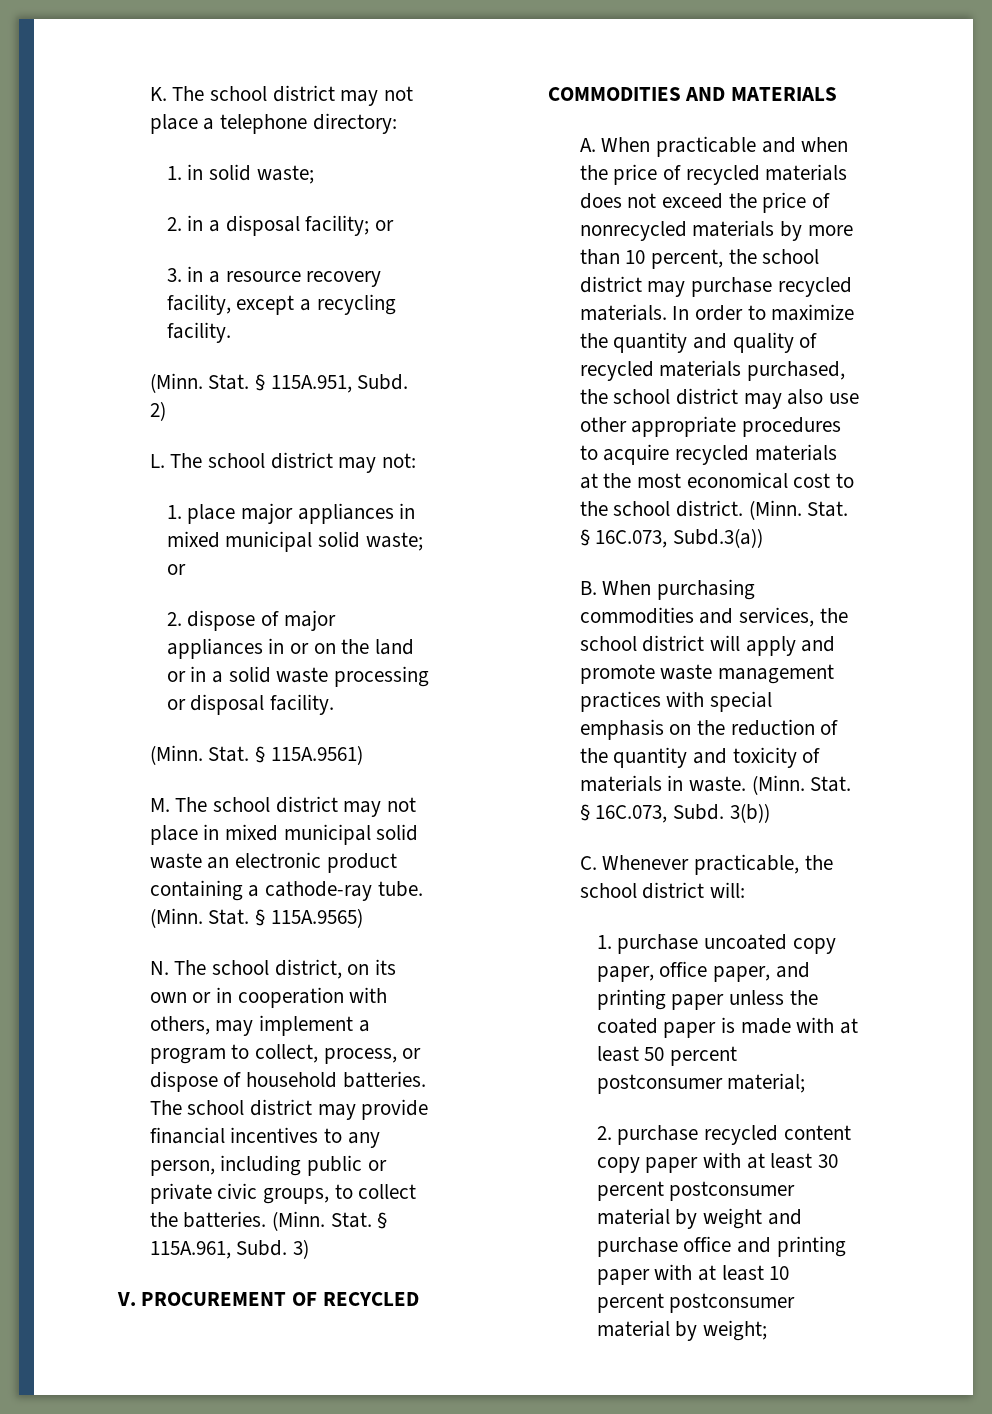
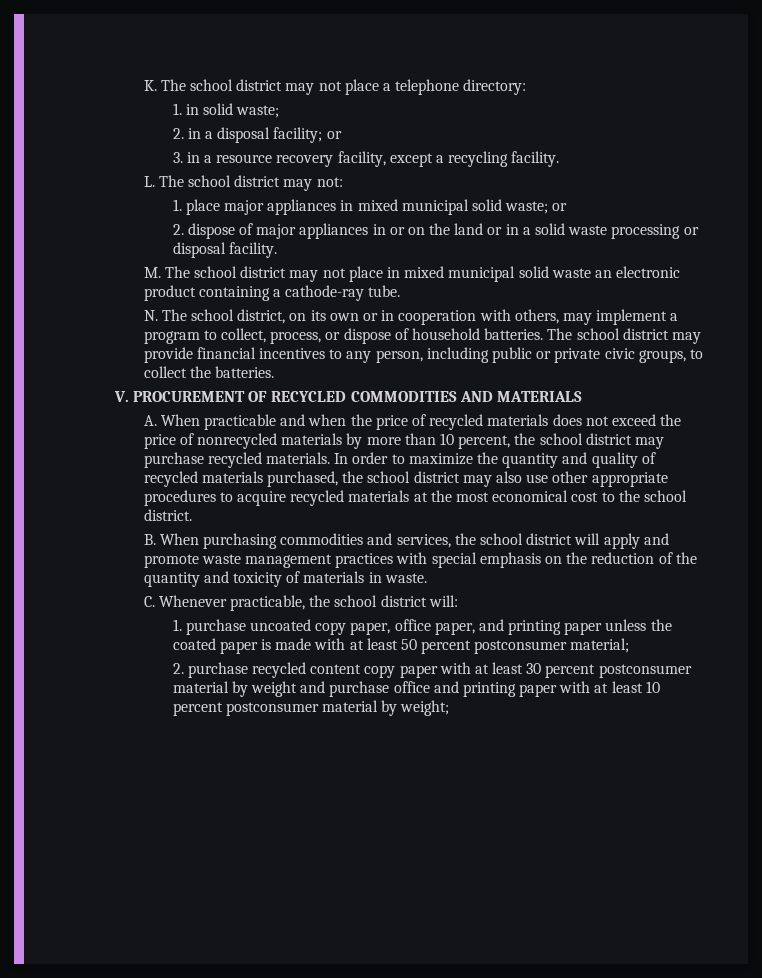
- (Minn. Stat. § 115A.951, Subd. 2)
- (Minn. Stat. § 115A.9561)
- (Minn. Stat. § 115A.9565)
- (Minn. Stat. § 115A.961, Subd. 3)
- (Minn. Stat. § 16C.073, Subd.3(a))
- (Minn. Stat. § 16C.073, Subd. 3(b))

